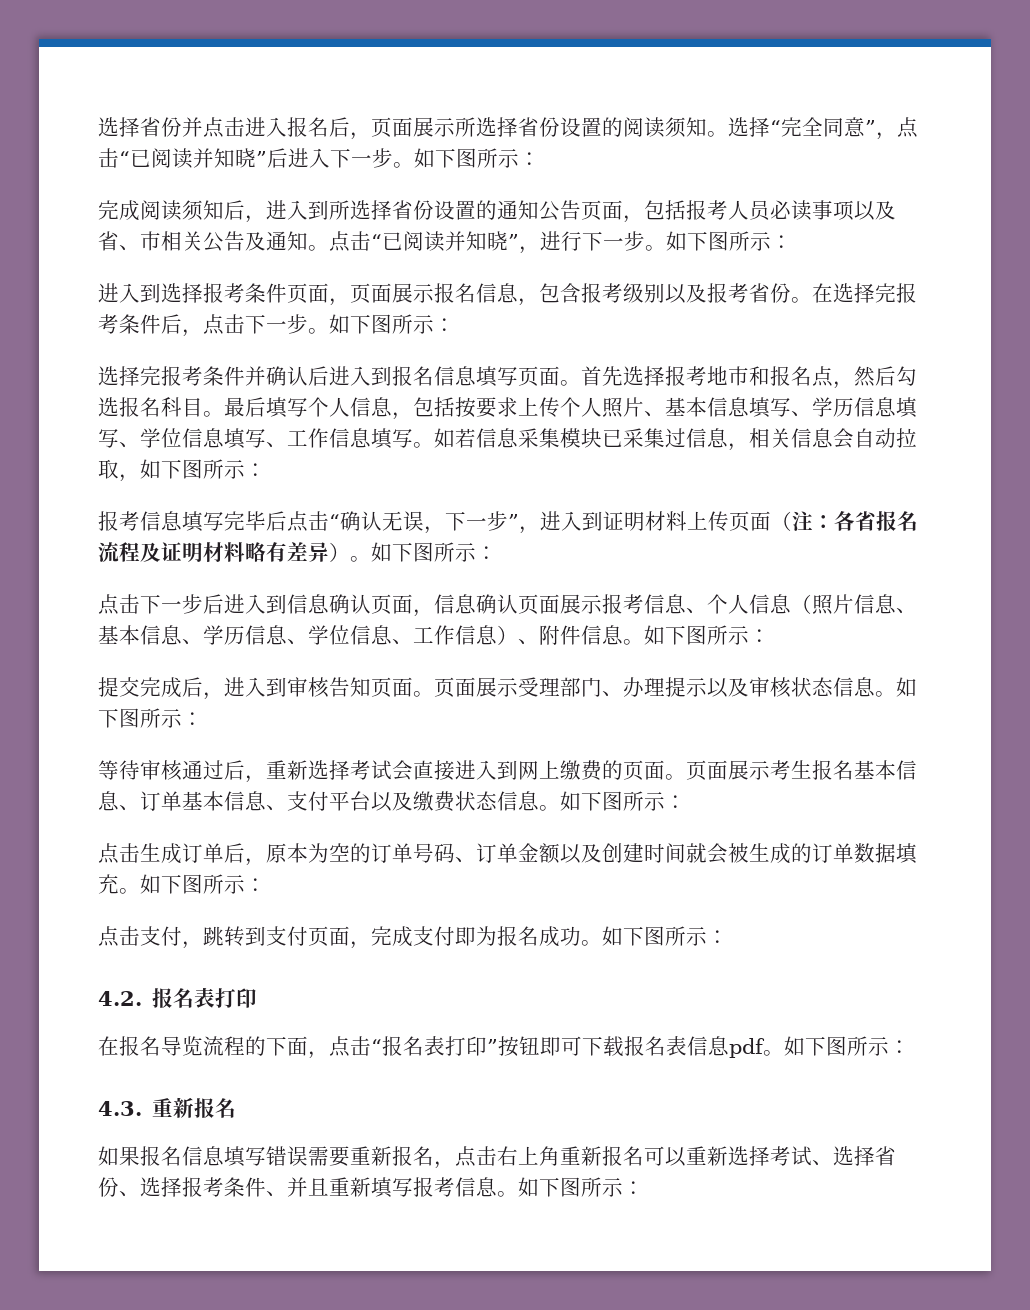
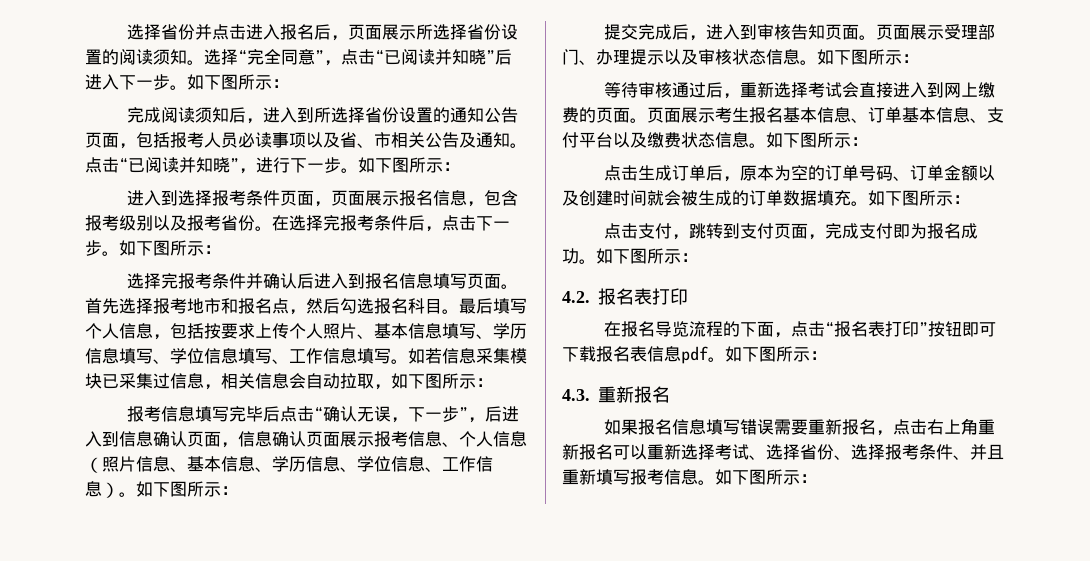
- 报考信息填写完毕后点击“确认无误，下一步”，进入到证明材料上传页面（注：各省报名流程及证明材料略有差异）。如下图所示：
- 点击下一步后进入到信息确认页面，信息确认页面展示报考信息、个人信息（照片信息、基本信息、学历信息、学位信息、工作信息）、附件信息。
+ 报考信息填写完毕后点击“确认无误，下一步”，后进入到信息确认页面，信息确认页面展示报考信息、个人信息（照片信息、基本信息、学历信息、学位信息、工作信息）。

